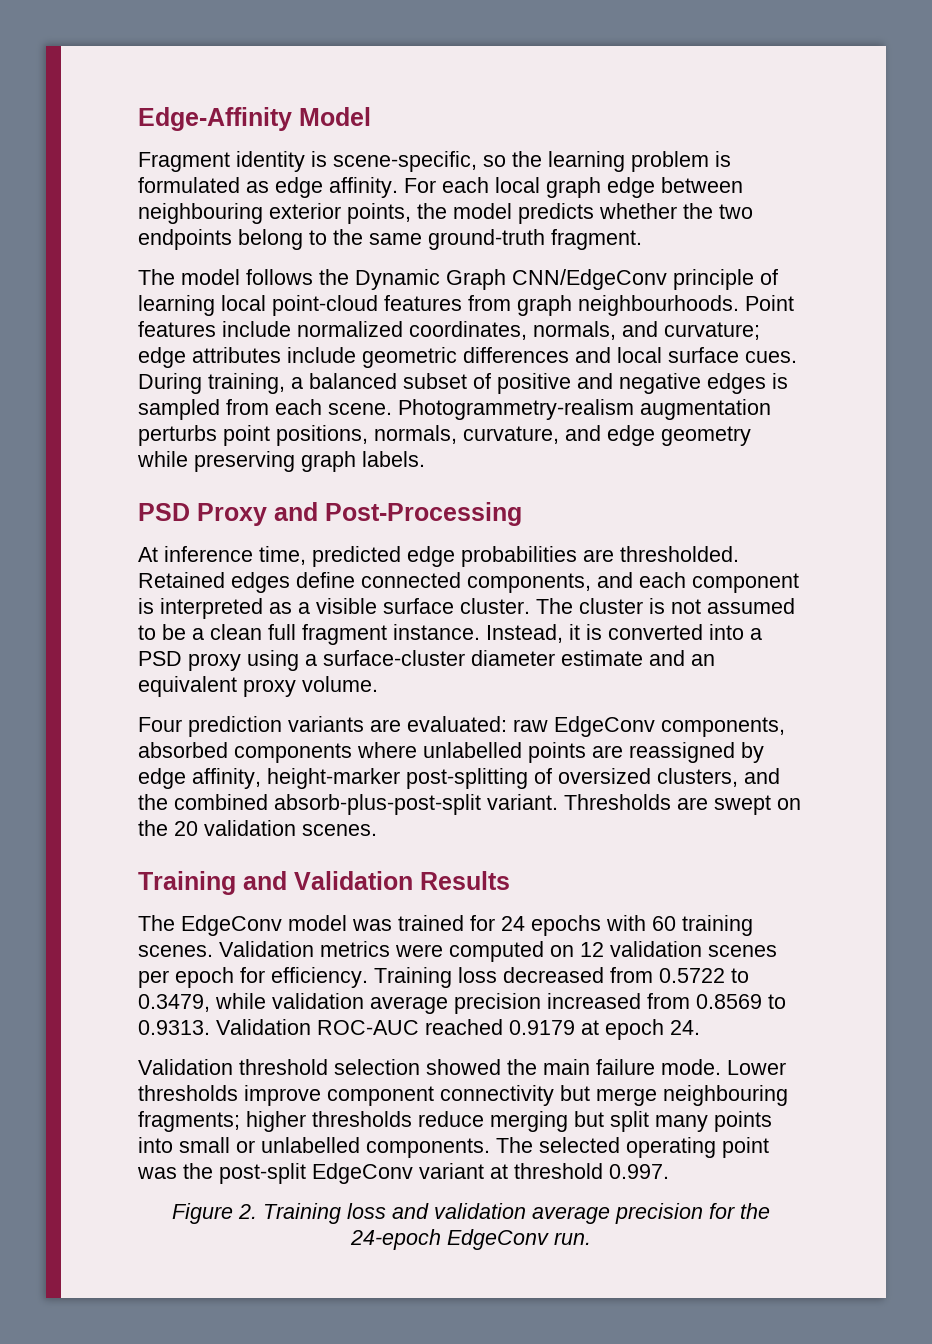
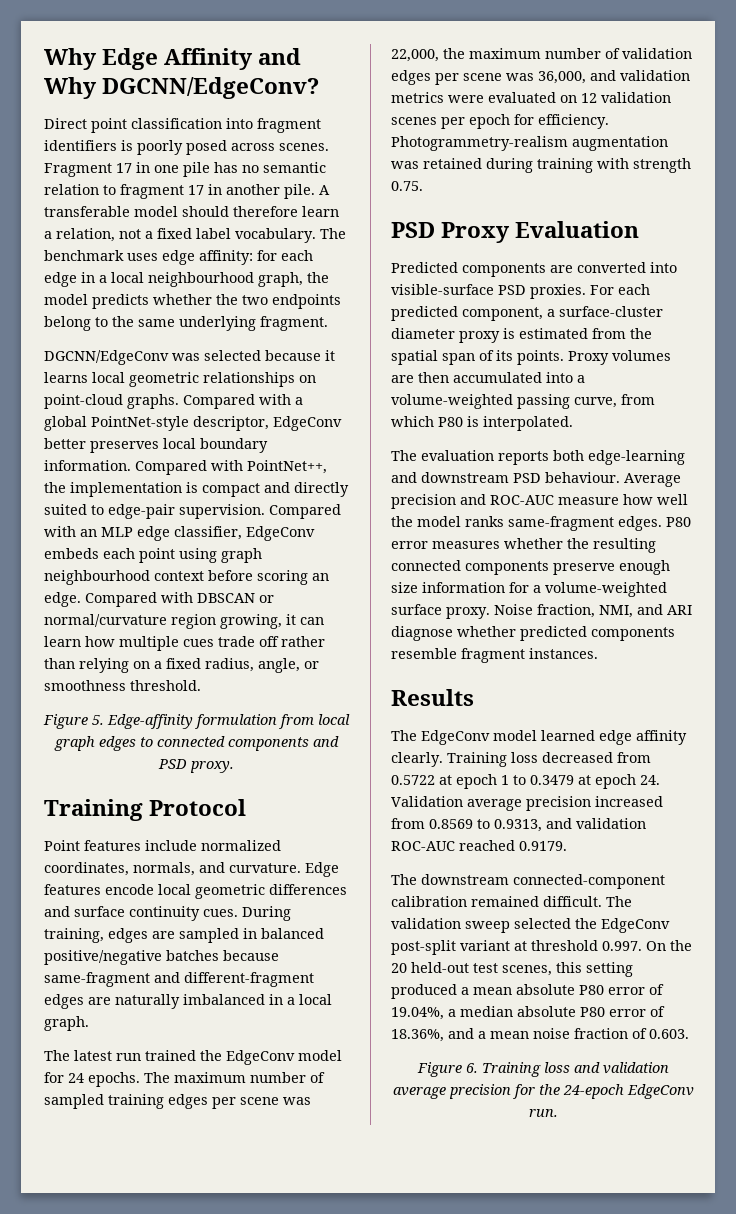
- Edge-Affinity Model
- Fragment identity is scene-specific, so the learning problem is formulated as edge affinity. For each local graph edge between neighbouring exterior points, the model predicts whether the two endpoints belong to the same ground-truth fragment.
+ Why Edge Affinity and Why DGCNN/EdgeConv?
+ Direct point classification into fragment identifiers is poorly posed across scenes. Fragment 17 in one pile has no semantic relation to fragment 17 in another pile. A transferable model should therefore learn a relation, not a fixed label vocabulary. The benchmark uses edge affinity: for each edge in a local neighbourhood graph, the model predicts whether the two endpoints belong to the same underlying fragment.
- The model follows the Dynamic Graph CNN/EdgeConv principle of learning local point-cloud features from graph neighbourhoods. Point features include normalized coordinates, normals, and curvature; edge attributes include geometric differences and local surface cues.
+ DGCNN/EdgeConv was selected because it learns local geometric relationships on point-cloud graphs. Compared with a global PointNet-style descriptor, EdgeConv better preserves local boundary information. Compared with PointNet++, the implementation is compact and directly suited to edge-pair supervision. Compared with an MLP edge classifier, EdgeConv embeds each point using graph neighbourhood context before scoring an edge. Compared with DBSCAN or normal/curvature region growing, it can learn how multiple cues trade off rather than relying on a fixed radius, angle, or smoothness threshold.
+ Figure 5. Edge-affinity formulation from local graph edges to connected components and PSD proxy.
+ Training Protocol
+ Point features include normalized coordinates, normals, and curvature. Edge features encode local geometric differences and surface continuity cues.
- During training, a balanced subset of positive and negative edges is sampled from each scene. Photogrammetry-realism augmentation perturbs point positions, normals, curvature, and edge geometry while preserving graph labels.
- PSD Proxy and Post-Processing
- At inference time, predicted edge probabilities are thresholded. Retained edges define connected components, and each component is interpreted as a visible surface cluster. The cluster is not assumed to be a clean full fragment instance. Instead, it is converted into a PSD proxy using a surface-cluster diameter estimate and an equivalent proxy volume.
- Four prediction variants are evaluated: raw EdgeConv components, absorbed components where unlabelled points are reassigned by edge affinity, height-marker post-splitting of oversized clusters, and the combined absorb-plus-post-split variant. Thresholds are swept on the 20 validation scenes.
- Training and Validation Results
- The EdgeConv model was trained for 24 epochs with 60 training scenes. Validation metrics were computed on 12 validation scenes per epoch for efficiency.
+ During training, edges are sampled in balanced positive/negative batches because same-fragment and different-fragment edges are naturally imbalanced in a local graph.
+ The latest run trained the EdgeConv model for 24 epochs. The maximum number of sampled training edges per scene was 22,000, the maximum number of validation edges per scene was 36,000, and validation metrics were evaluated on 12 validation scenes per epoch for efficiency.
+ Photogrammetry-realism augmentation was retained during training with strength 0.75.
+ PSD Proxy Evaluation
+ Predicted components are converted into visible-surface PSD proxies. For each predicted component, a surface-cluster diameter proxy is estimated from the spatial span of its points. Proxy volumes are then accumulated into a volume-weighted passing curve, from which P80 is interpolated.
+ The evaluation reports both edge-learning and downstream PSD behaviour. Average precision and ROC-AUC measure how well the model ranks same-fragment edges. P80 error measures whether the resulting connected components preserve enough size information for a volume-weighted surface proxy. Noise fraction, NMI, and ARI diagnose whether predicted components resemble fragment instances.
+ Results
+ The EdgeConv model learned edge affinity clearly.
- Training loss decreased from 0.5722 to 0.3479, while validation average precision increased from 0.8569 to 0.9313. Validation ROC-AUC reached 0.9179 at epoch 24.
- Validation threshold selection showed the main failure mode. Lower thresholds improve component connectivity but merge neighbouring fragments; higher thresholds reduce merging but split many points into small or unlabelled components. The selected operating point was the post-split EdgeConv variant at threshold 0.997.
- Figure 2. Training loss and validation average precision for the 24-epoch EdgeConv run.
+ Training loss decreased from 0.5722 at epoch 1 to 0.3479 at epoch 24. Validation average precision increased from 0.8569 to 0.9313, and validation ROC-AUC reached 0.9179.
+ The downstream connected-component calibration remained difficult. The validation sweep selected the EdgeConv post-split variant at threshold 0.997. On the 20 held-out test scenes, this setting produced a mean absolute P80 error of 19.04%, a median absolute P80 error of 18.36%, and a mean noise fraction of 0.603.
+ Figure 6. Training loss and validation average precision for the 24-epoch EdgeConv run.

